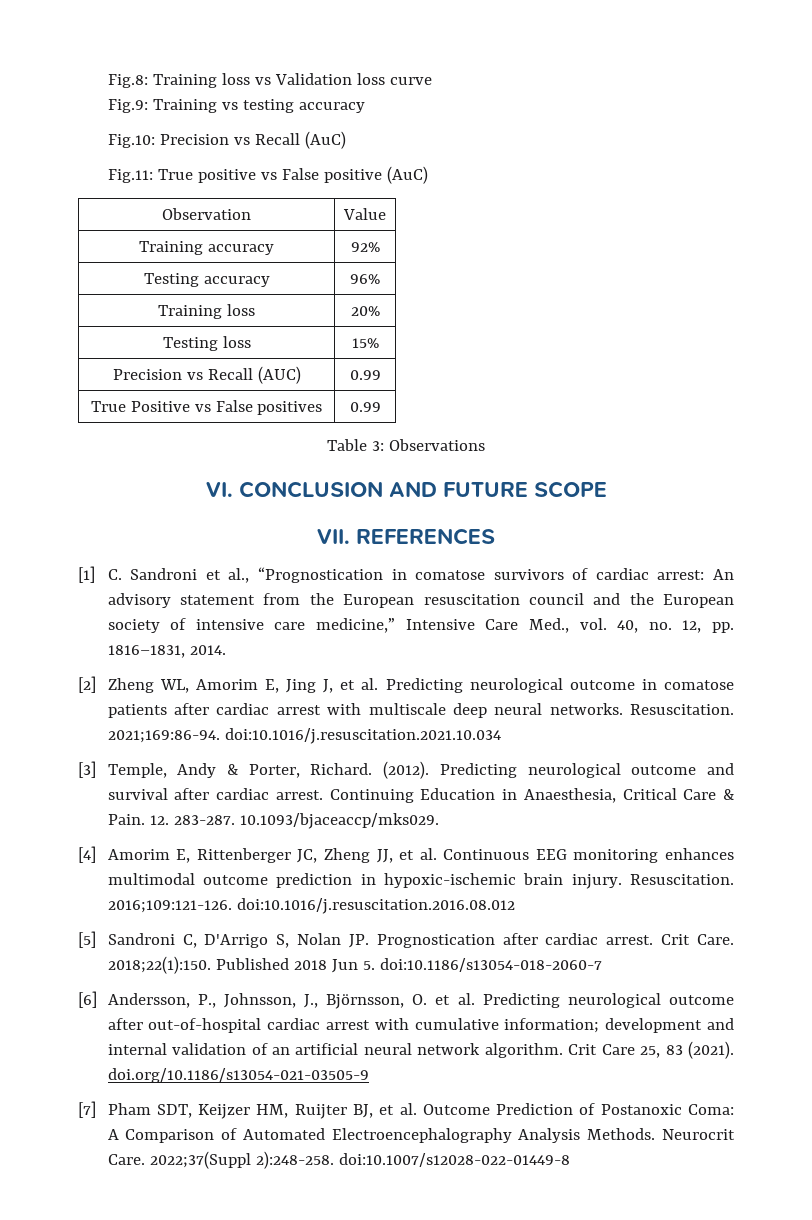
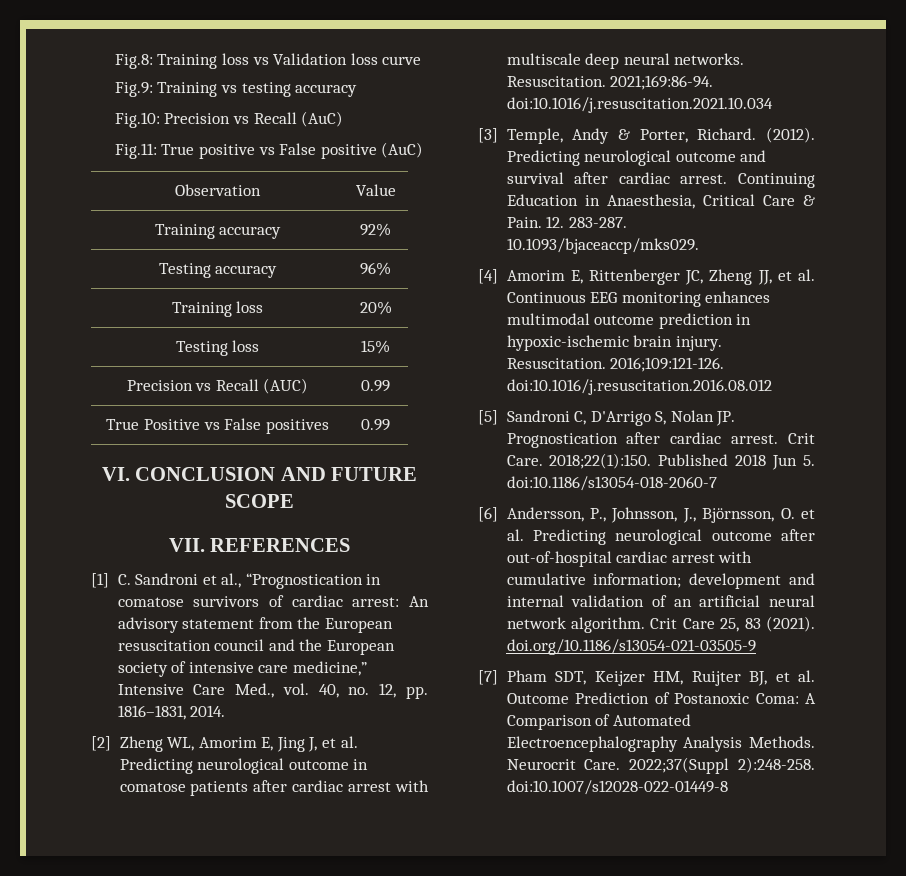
- Table 3: Observations

